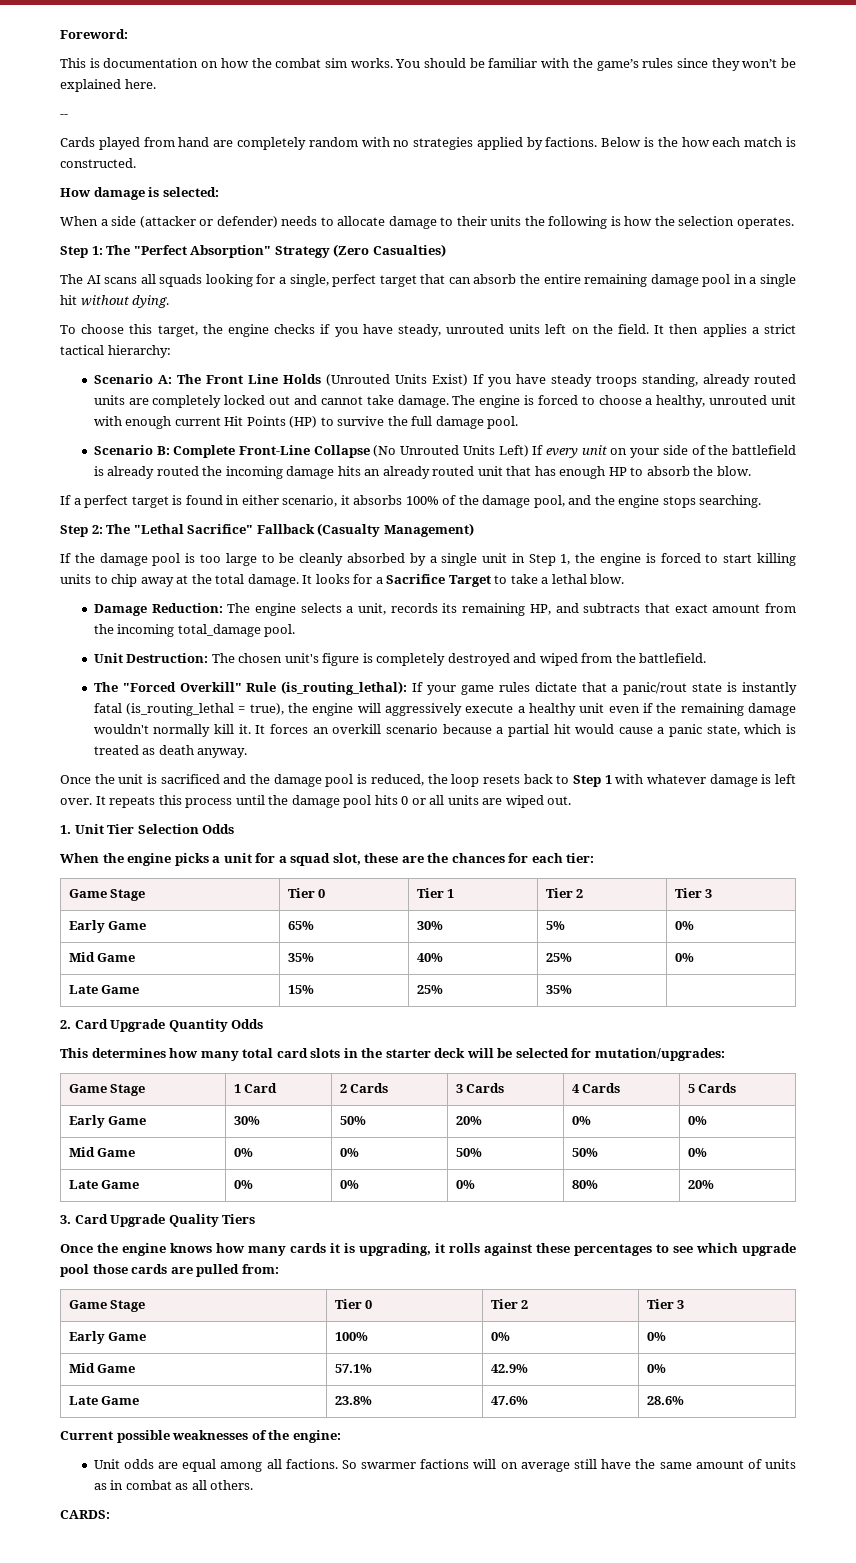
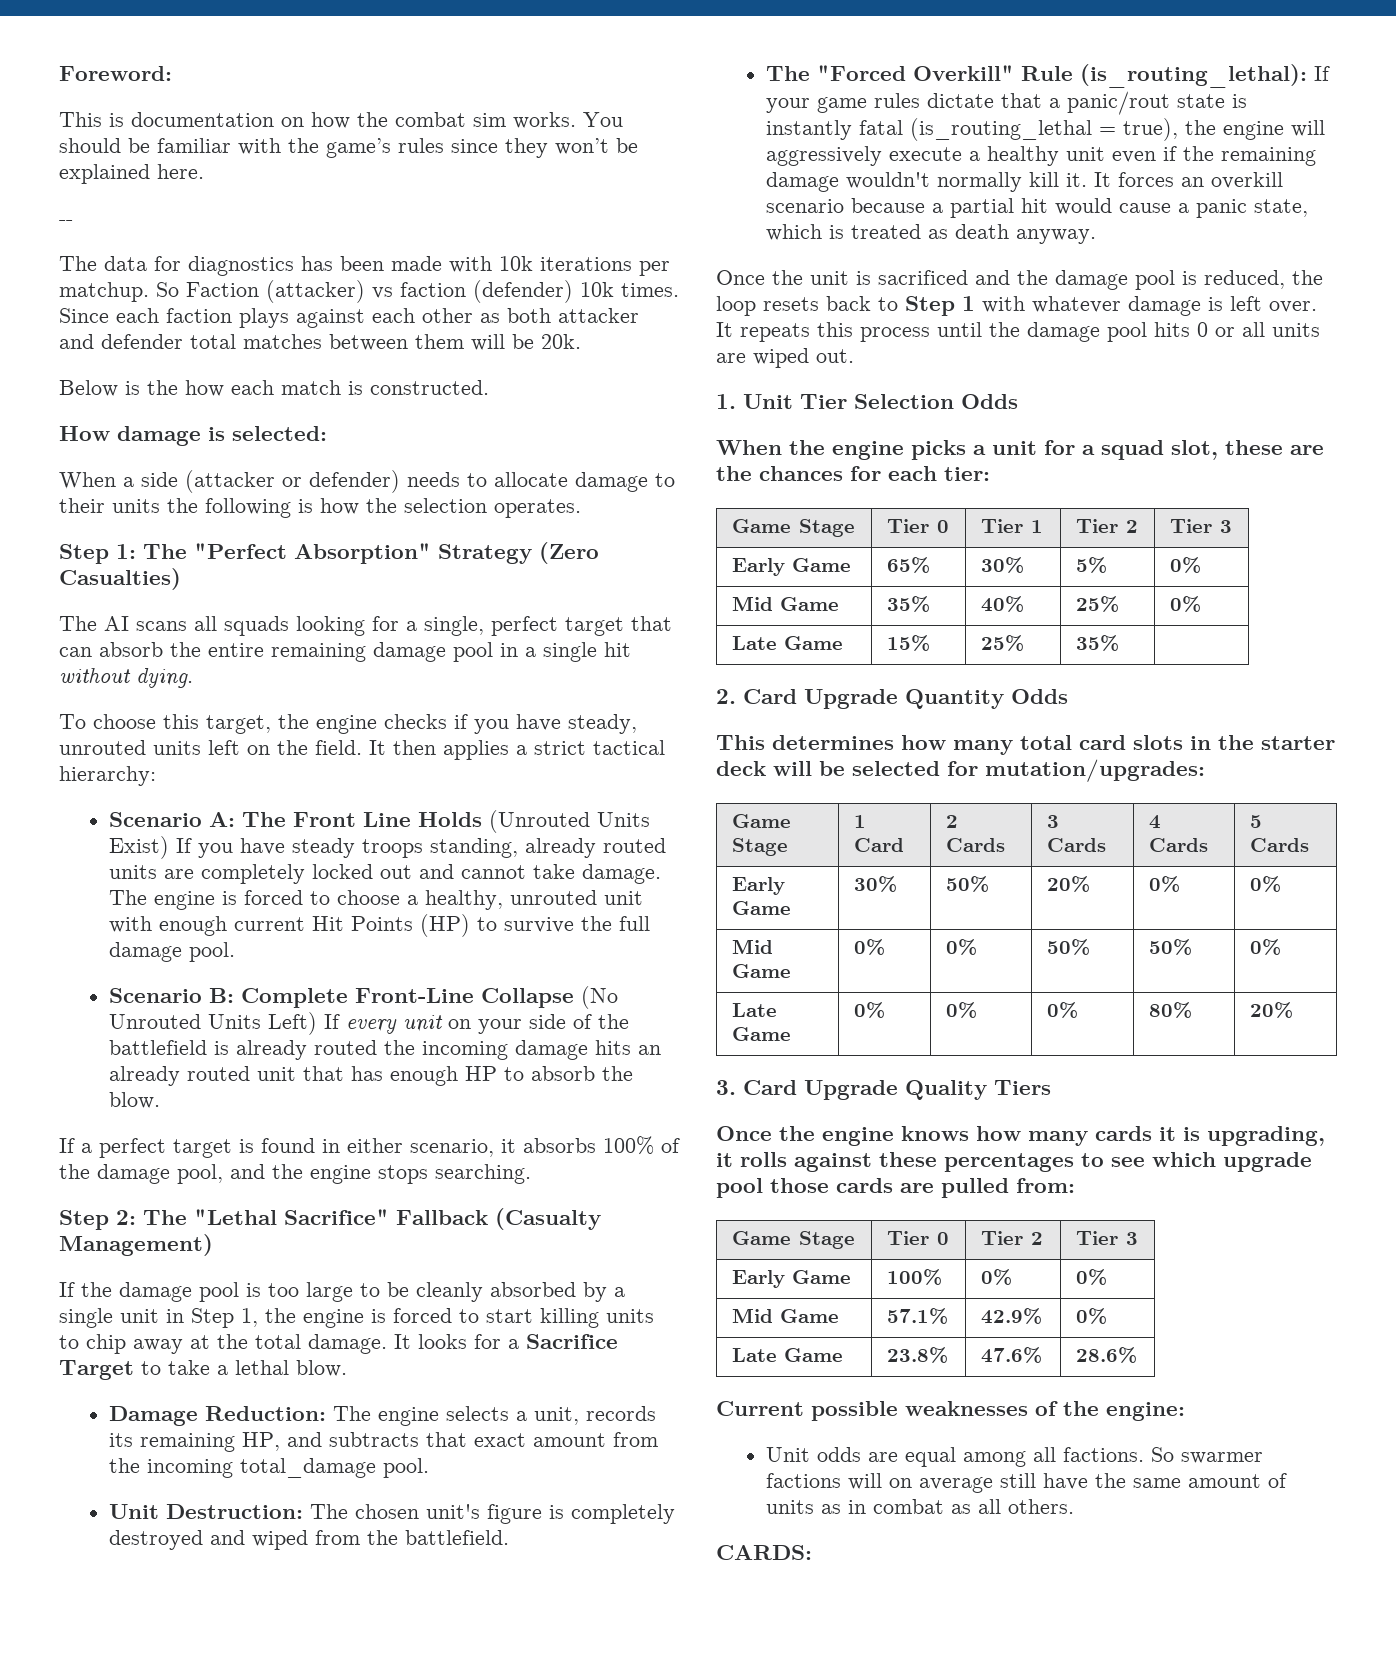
- Cards played from hand are completely random with no strategies applied by factions. Below is the how each match is constructed.
+ The data for diagnostics has been made with 10k iterations per matchup. So Faction (attacker) vs faction (defender) 10k times. Since each faction plays against each other as both attacker and defender total matches between them will be 20k.
+ Below is the how each match is constructed.

